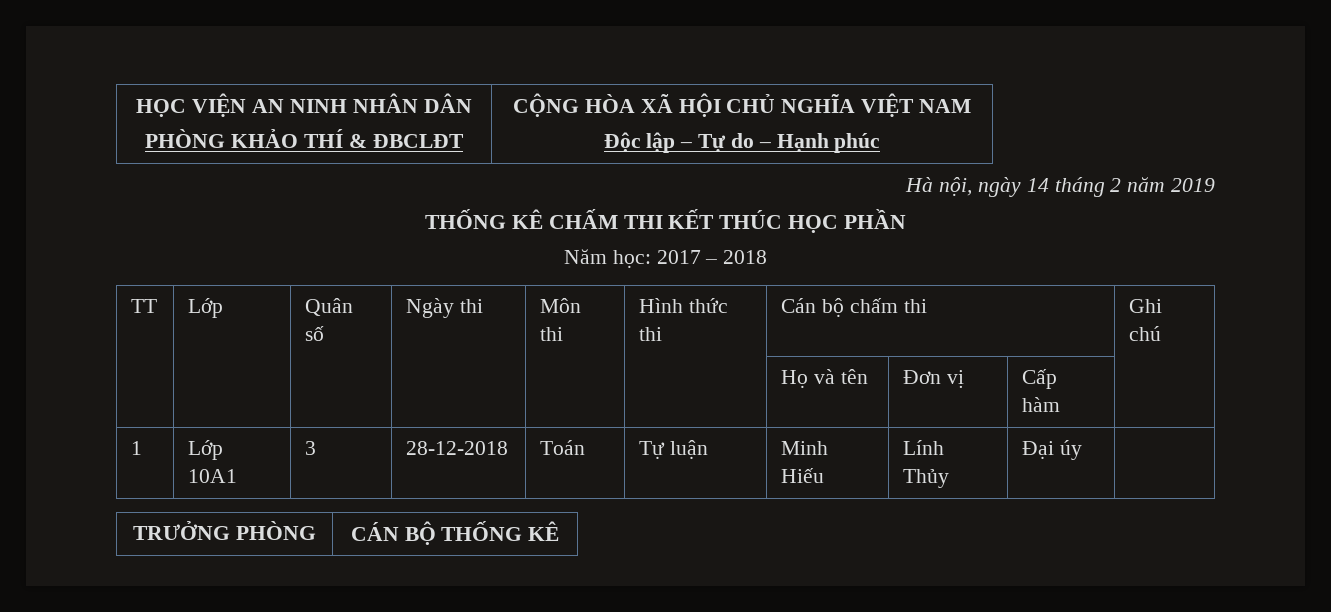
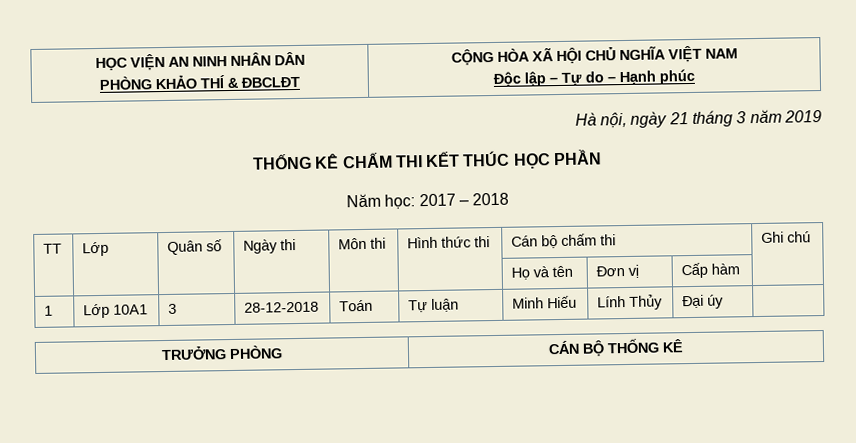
- Hà nội, ngày 14 tháng 2 năm 2019
+ Hà nội, ngày 21 tháng 3 năm 2019

